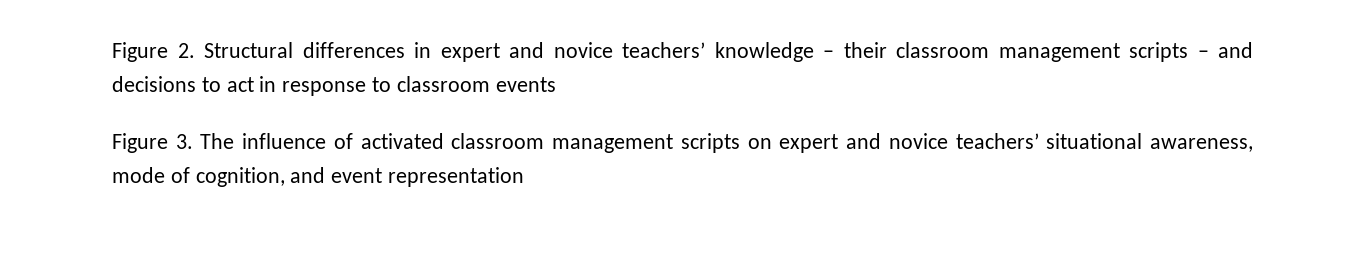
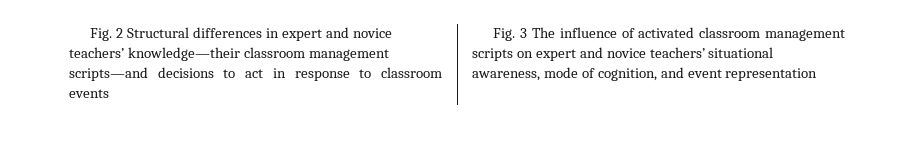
- Figure 2. Structural differences in expert and novice teachers’ knowledge – their classroom management scripts – and decisions to act in response to classroom events
+ Fig. 2 Structural differences in expert and novice teachers’ knowledge—their classroom management scripts—and decisions to act in response to classroom events
- Figure 3. The influence of activated classroom management scripts on expert and novice teachers’ situational awareness, mode of cognition, and event representation
+ Fig. 3 The influence of activated classroom management scripts on expert and novice teachers’ situational awareness, mode of cognition, and event representation

